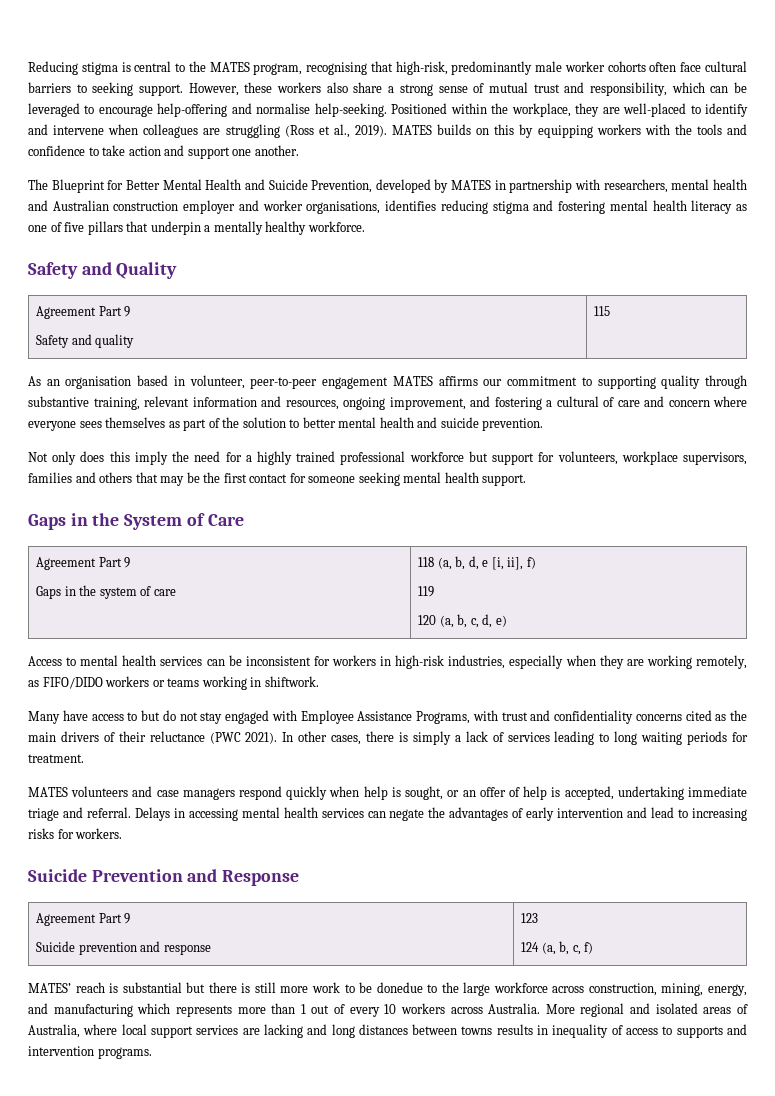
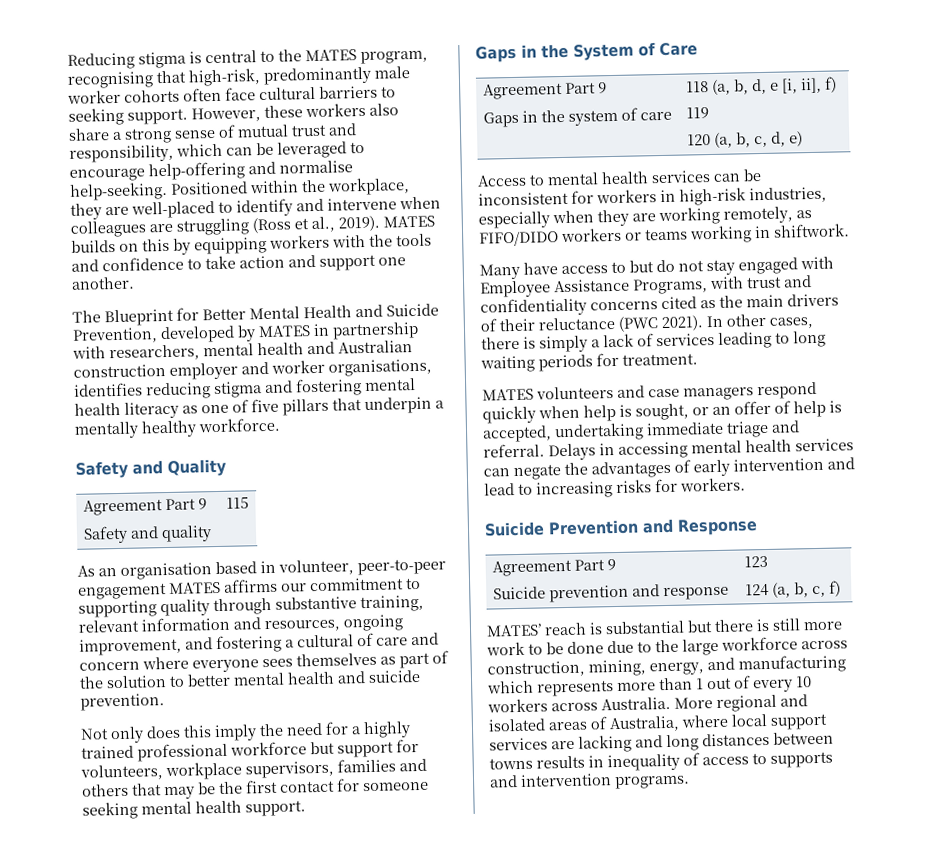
- MATES’ reach is substantial but there is still more work to be donedue to the large workforce across construction, mining, energy, and manufacturing which represents more than 1 out of every 10 workers across Australia.
+ MATES’ reach is substantial but there is still more work to be done due to the large workforce across construction, mining, energy, and manufacturing which represents more than 1 out of every 10 workers across Australia.

